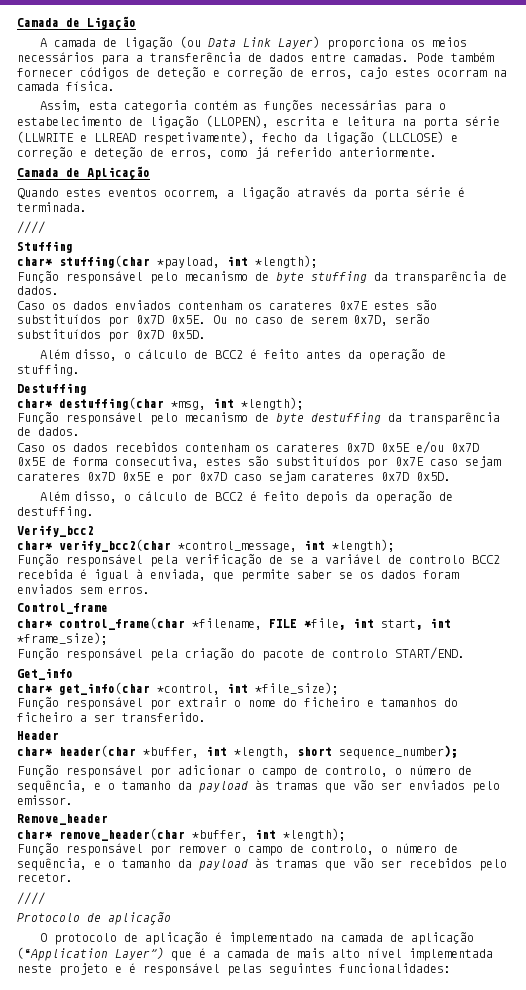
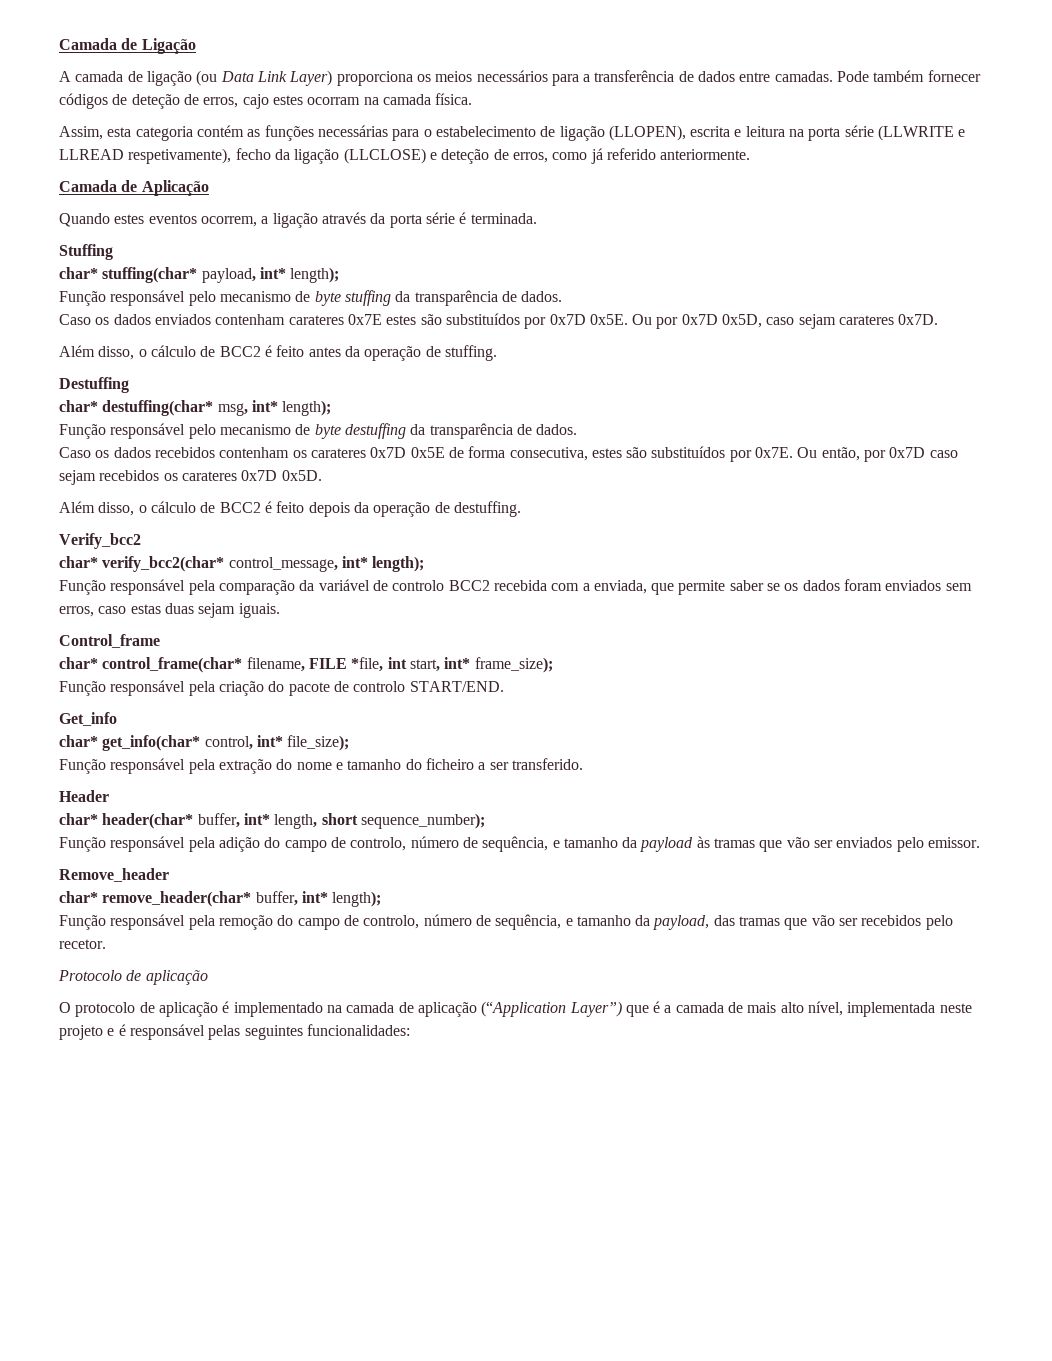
- Pode também fornecer códigos de deteção e correção de erros, cajo estes ocorram na camada física.
+ Pode também fornecer códigos de deteção de erros, cajo estes ocorram na camada física.
- Assim, esta categoria contém as funções necessárias para o estabelecimento de ligação (LLOPEN), escrita e leitura na porta série (LLWRITE e LLREAD respetivamente), fecho da ligação (LLCLOSE) e correção e deteção de erros, como já referido anteriormente.
+ Assim, esta categoria contém as funções necessárias para o estabelecimento de ligação (LLOPEN), escrita e leitura na porta série (LLWRITE e LLREAD respetivamente), fecho da ligação (LLCLOSE) e deteção de erros, como já referido anteriormente.
  Quando estes eventos ocorrem, a ligação através da porta série é terminada.
- ////
- char* stuffing(char *payload, int *length);
+ char* stuffing(char* payload, int* length);
- Caso os dados enviados contenham os carateres 0x7E estes são substituídos por 0x7D 0x5E.
+ Caso os dados enviados contenham carateres 0x7E estes são substituídos por 0x7D 0x5E.
- Ou no caso de serem 0x7D, serão substituídos por 0x7D 0x5D.
+ Ou por 0x7D 0x5D, caso sejam carateres 0x7D.
- char* destuffing(char *msg, int *length);
+ char* destuffing(char* msg, int* length);
- Caso os dados recebidos contenham os carateres 0x7D 0x5E e/ou 0x7D 0x5E de forma consecutiva, estes são substituídos por 0x7E caso sejam carateres 0x7D 0x5E e por 0x7D caso sejam carateres 0x7D 0x5D.
+ Caso os dados recebidos contenham os carateres 0x7D 0x5E de forma consecutiva, estes são substituídos por 0x7E. Ou então, por 0x7D caso sejam recebidos os carateres 0x7D 0x5D.
- char* verify_bcc2(char *control_message, int *length);
- Função responsável pela verificação de se a variável de controlo BCC2 recebida é igual à enviada, que permite saber se os dados foram enviados sem erros.
+ char* verify_bcc2(char* control_message, int* length);
+ Função responsável pela comparação da variável de controlo BCC2 recebida com a enviada, que permite saber se os dados foram enviados sem erros, caso estas duas sejam iguais.
- char* control_frame(char *filename, FILE *file, int start, int *frame_size);
+ char* control_frame(char* filename, FILE *file, int start, int* frame_size);
- char* get_info(char *control, int *file_size);
- Função responsável por extrair o nome do ficheiro e tamanhos do ficheiro a ser transferido.
+ char* get_info(char* control, int* file_size);
+ Função responsável pela extração do nome e tamanho do ficheiro a ser transferido.
- char* header(char *buffer, int *length, short sequence_number);
+ char* header(char* buffer, int* length, short sequence_number);
- Função responsável por adicionar o campo de controlo, o número de sequência, e o tamanho da payload às tramas que vão ser enviados pelo emissor.
+ Função responsável pela adição do campo de controlo, número de sequência, e tamanho da payload às tramas que vão ser enviados pelo emissor.
- char* remove_header(char *buffer, int *length);
- Função responsável por remover o campo de controlo, o número de sequência, e o tamanho da payload às tramas que vão ser recebidos pelo recetor.
- ////
+ char* remove_header(char* buffer, int* length);
+ Função responsável pela remoção do campo de controlo, número de sequência, e tamanho da payload, das tramas que vão ser recebidos pelo recetor.
- O protocolo de aplicação é implementado na camada de aplicação (“Application Layer”) que é a camada de mais alto nível implementada neste projeto e é responsável pelas seguintes funcionalidades:
+ O protocolo de aplicação é implementado na camada de aplicação (“Application Layer”) que é a camada de mais alto nível, implementada neste projeto e é responsável pelas seguintes funcionalidades:

